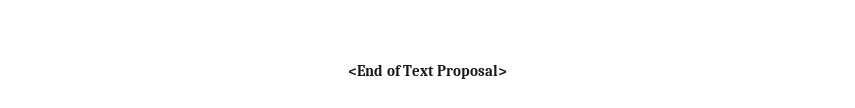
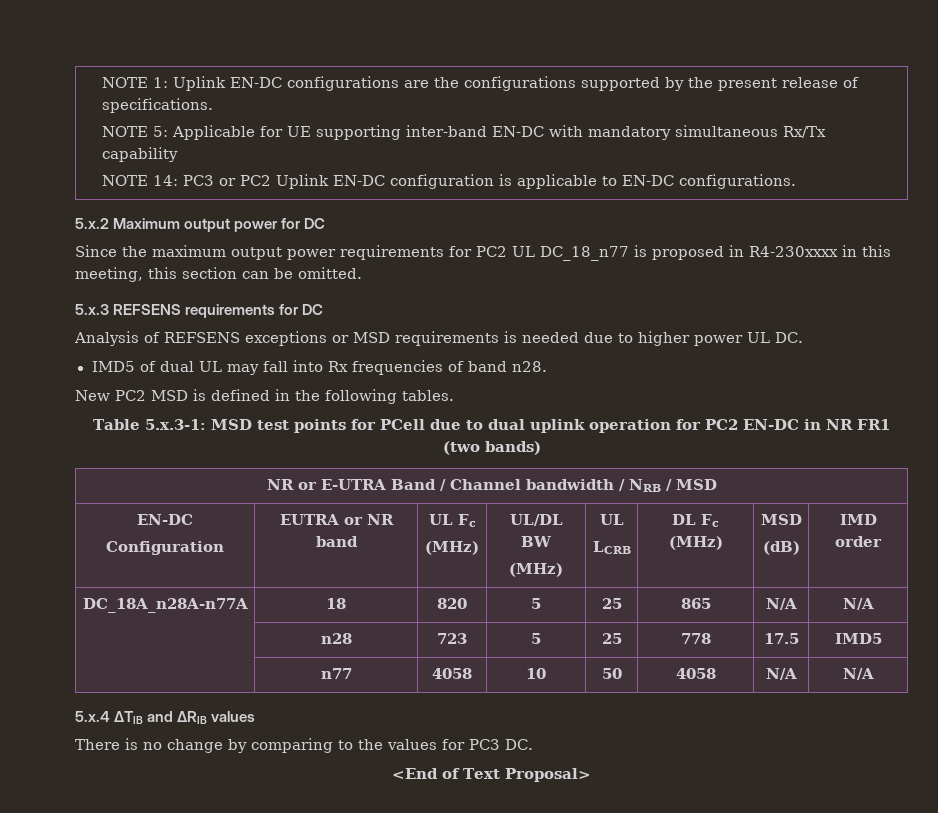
+ NOTE 1: Uplink EN-DC configurations are the configurations supported by the present release of specifications.
+ NOTE 5: Applicable for UE supporting inter-band EN-DC with mandatory simultaneous Rx/Tx capability
+ NOTE 14: PC3 or PC2 Uplink EN-DC configuration is applicable to EN-DC configurations.
+ 5.x.2 Maximum output power for DC
+ Since the maximum output power requirements for PC2 UL DC_18_n77 is proposed in R4-230xxxx in this meeting, this section can be omitted.
+ 5.x.3 REFSENS requirements for DC
+ Analysis of REFSENS exceptions or MSD requirements is needed due to higher power UL DC.
+ IMD5 of dual UL may fall into Rx frequencies of band n28.
+ New PC2 MSD is defined in the following tables.
+ Table 5.x.3-1: MSD test points for PCell due to dual uplink operation for PC2 EN-DC in NR FR1 (two bands)
+ NR or E-UTRA Band / Channel bandwidth / NRB / MSD
+ EN-DC
+ Configuration | EUTRA or NR band | UL Fc
+ (MHz) | UL/DL BW
+ (MHz) | UL
+ LCRB | DL Fc (MHz) | MSD
+ (dB) | IMD order
+ DC_18A_n28A-n77A | 18 | 820 | 5 | 25 | 865 | N/A | N/A
+ | n28 | 723 | 5 | 25 | 778 | 17.5 | IMD5
+ | n77 | 4058 | 10 | 50 | 4058 | N/A | N/A
+ 5.x.4 ∆TIB and ∆RIB values
+ There is no change by comparing to the values for PC3 DC.

